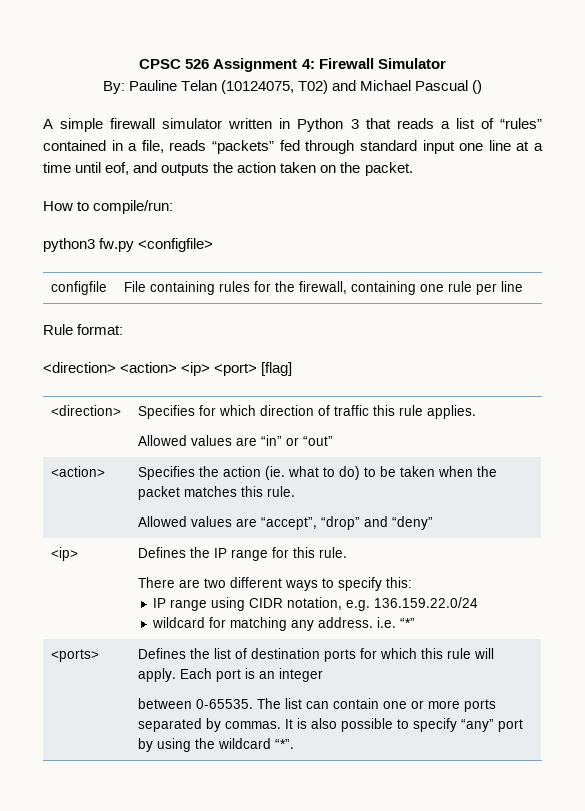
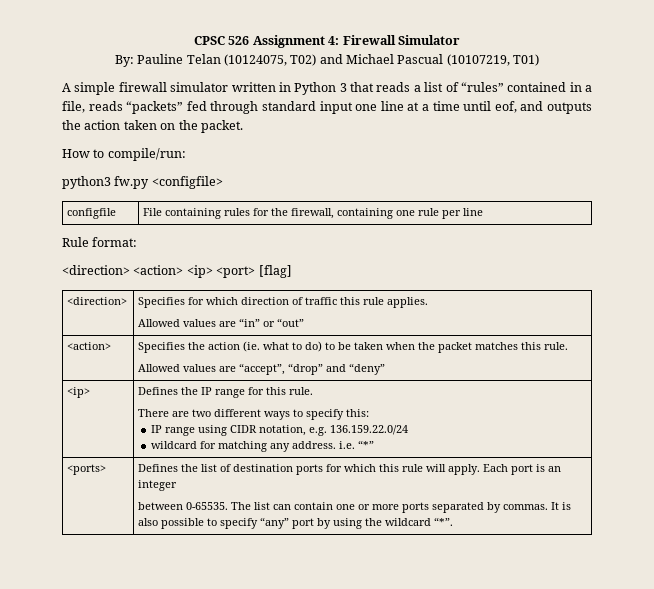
- By: Pauline Telan (10124075, T02) and Michael Pascual ()
+ By: Pauline Telan (10124075, T02) and Michael Pascual (10107219, T01)

